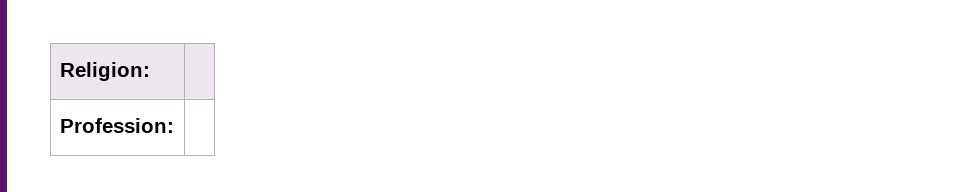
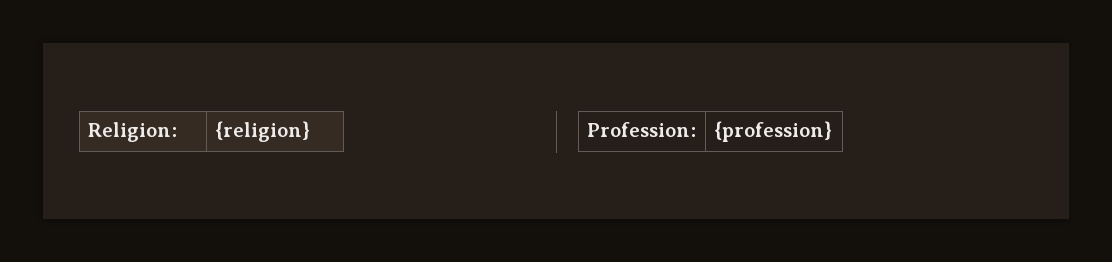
- Religion: |
+ Religion: | {religion}
- Profession: |
+ Profession: | {profession}

